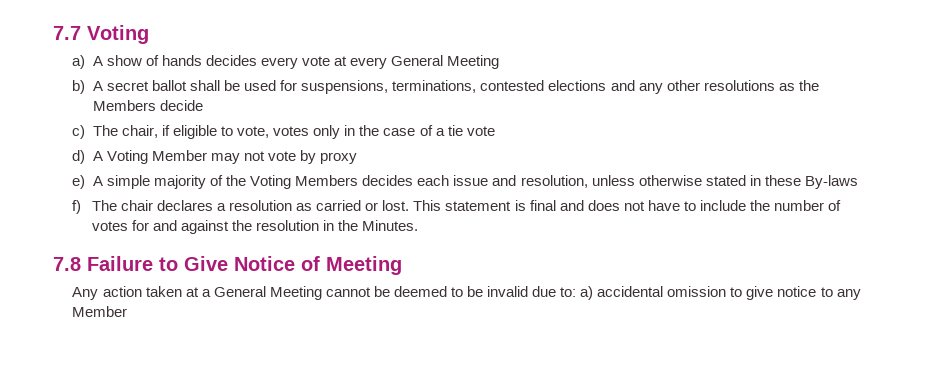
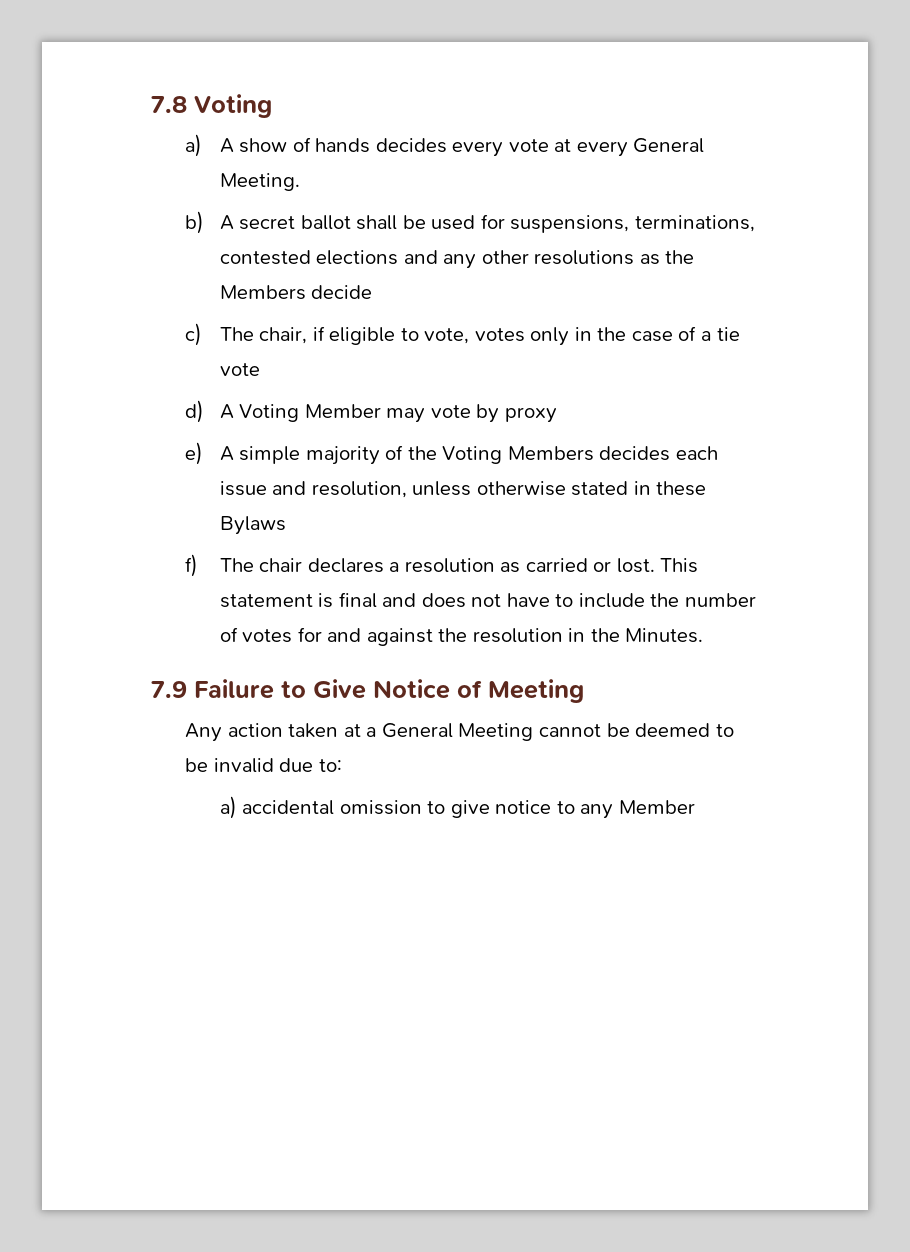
- 7.7 Voting
+ 7.8 Voting
- a) A show of hands decides every vote at every General Meeting
+ a) A show of hands decides every vote at every General Meeting.
- d) A Voting Member may not vote by proxy
+ d) A Voting Member may vote by proxy
- e) A simple majority of the Voting Members decides each issue and resolution, unless otherwise stated in these By-laws
+ e) A simple majority of the Voting Members decides each issue and resolution, unless otherwise stated in these Bylaws
- 7.8 Failure to Give Notice of Meeting
+ 7.9 Failure to Give Notice of Meeting
- Any action taken at a General Meeting cannot be deemed to be invalid due to: a) accidental omission to give notice to any Member
+ Any action taken at a General Meeting cannot be deemed to be invalid due to:
+ a) accidental omission to give notice to any Member

